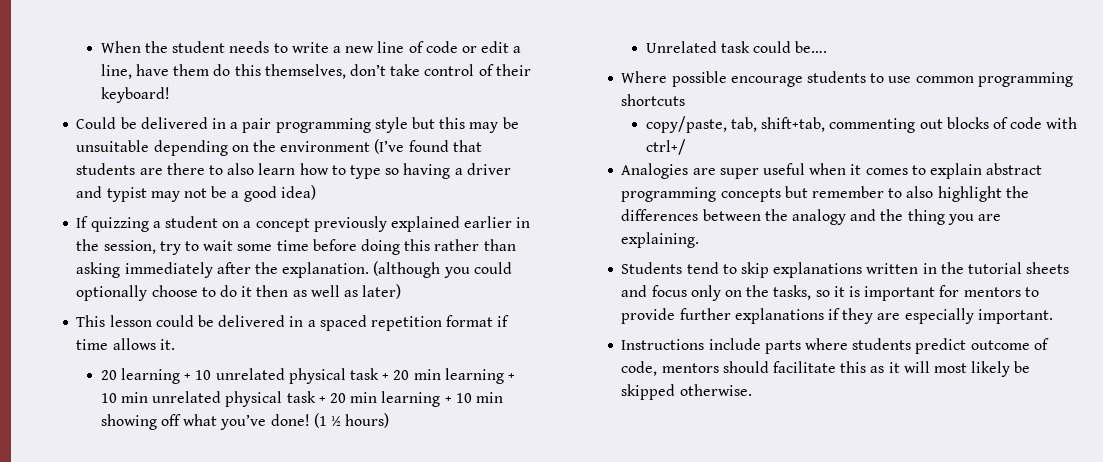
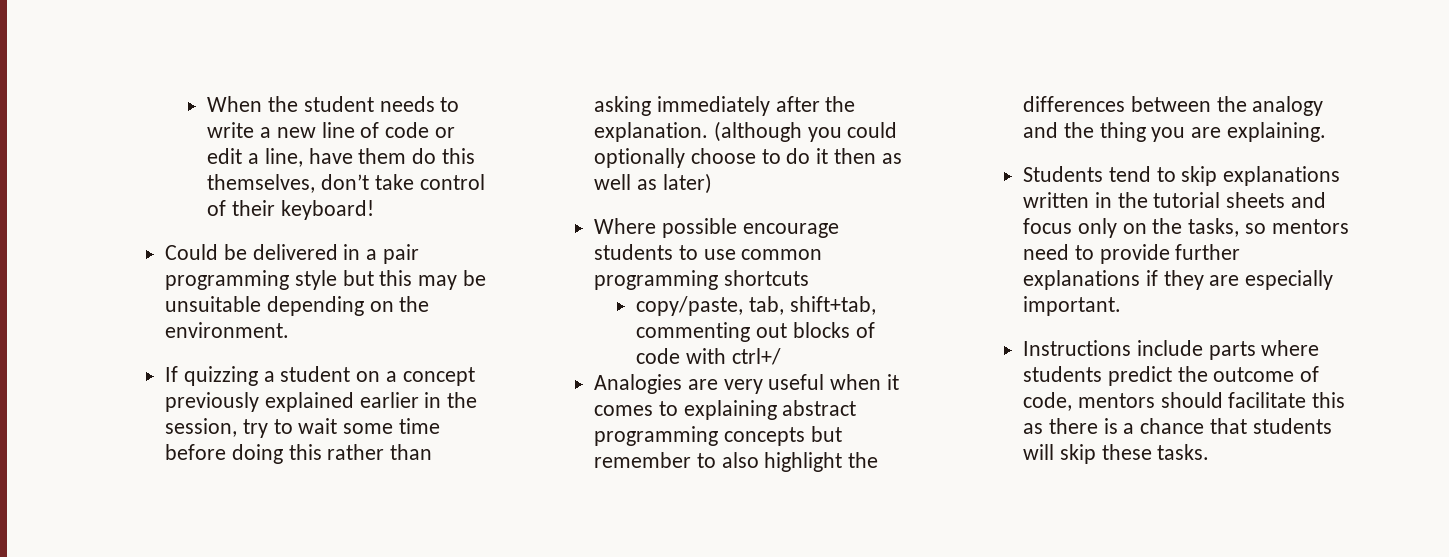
- Could be delivered in a pair programming style but this may be unsuitable depending on the environment (I’ve found that students are there to also learn how to type so having a driver and typist may not be a good idea)
+ Could be delivered in a pair programming style but this may be unsuitable depending on the environment.
- This lesson could be delivered in a spaced repetition format if time allows it.
- 20 learning + 10 unrelated physical task + 20 min learning + 10 min unrelated physical task + 20 min learning + 10 min showing off what you’ve done! (1 ½ hours)
- Unrelated task could be….
- Analogies are super useful when it comes to explain abstract programming concepts but remember to also highlight the differences between the analogy and the thing you are explaining.
+ Analogies are very useful when it comes to explaining abstract programming concepts but remember to also highlight the differences between the analogy and the thing you are explaining.
- Students tend to skip explanations written in the tutorial sheets and focus only on the tasks, so it is important for mentors to provide further explanations if they are especially important.
+ Students tend to skip explanations written in the tutorial sheets and focus only on the tasks, so mentors need to provide further explanations if they are especially important.
- Instructions include parts where students predict outcome of code, mentors should facilitate this as it will most likely be skipped otherwise.
+ Instructions include parts where students predict the outcome of code, mentors should facilitate this as there is a chance that students will skip these tasks.

